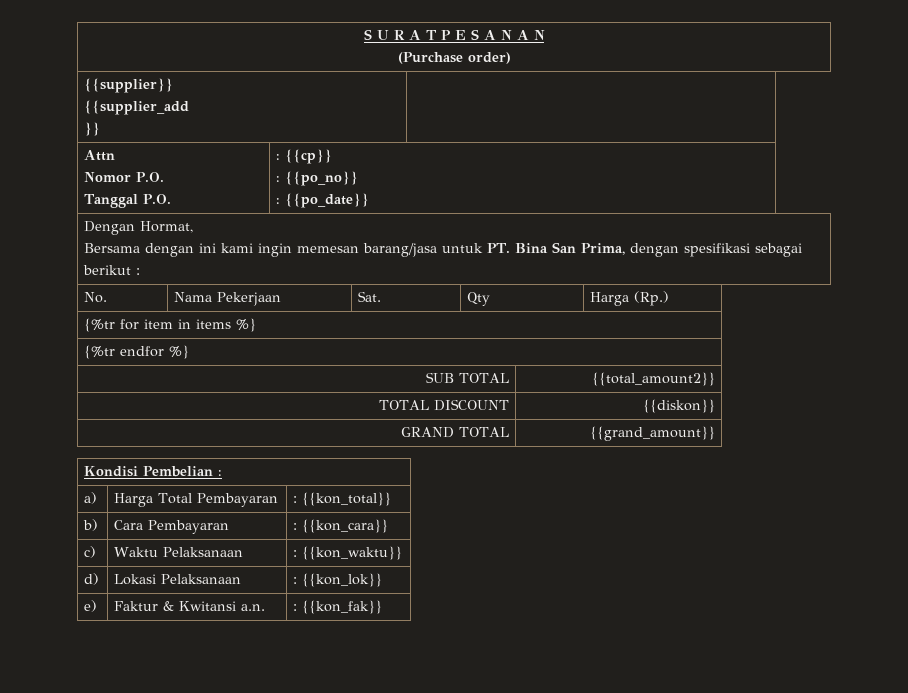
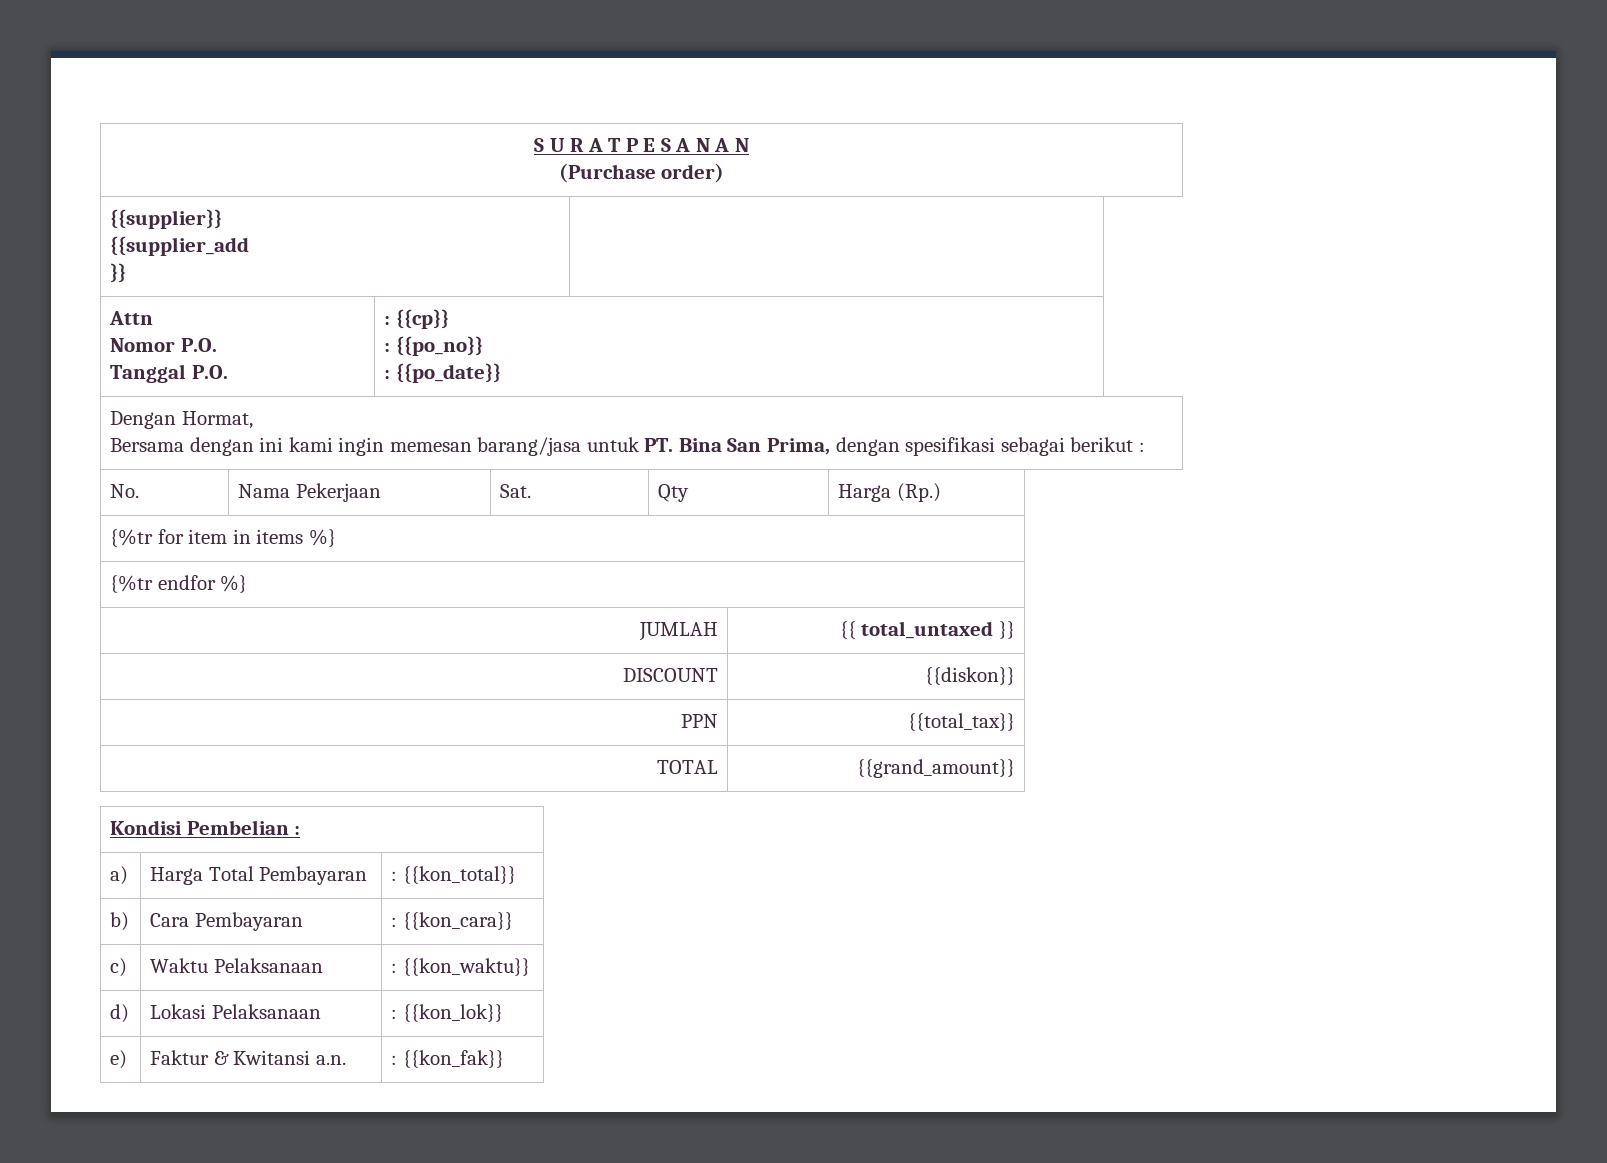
- SUB TOTAL | {{total_amount2}}
- TOTAL DISCOUNT | {{diskon}}
+ JUMLAH | {{ total_untaxed }}
+ DISCOUNT | {{diskon}}
- GRAND TOTAL | {{grand_amount}}
+ PPN | {{total_tax}}
+ TOTAL | {{grand_amount}}

